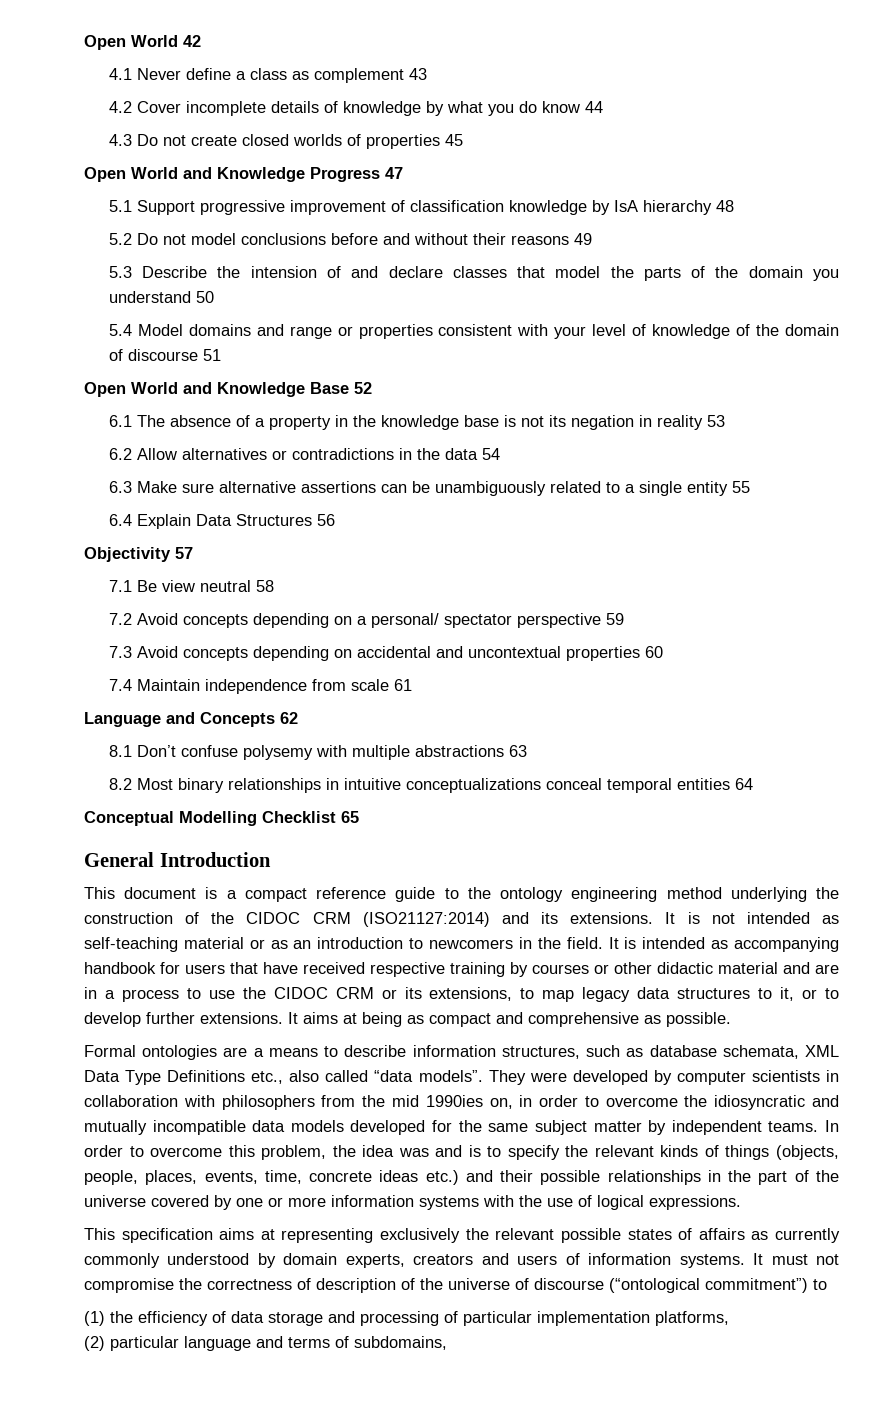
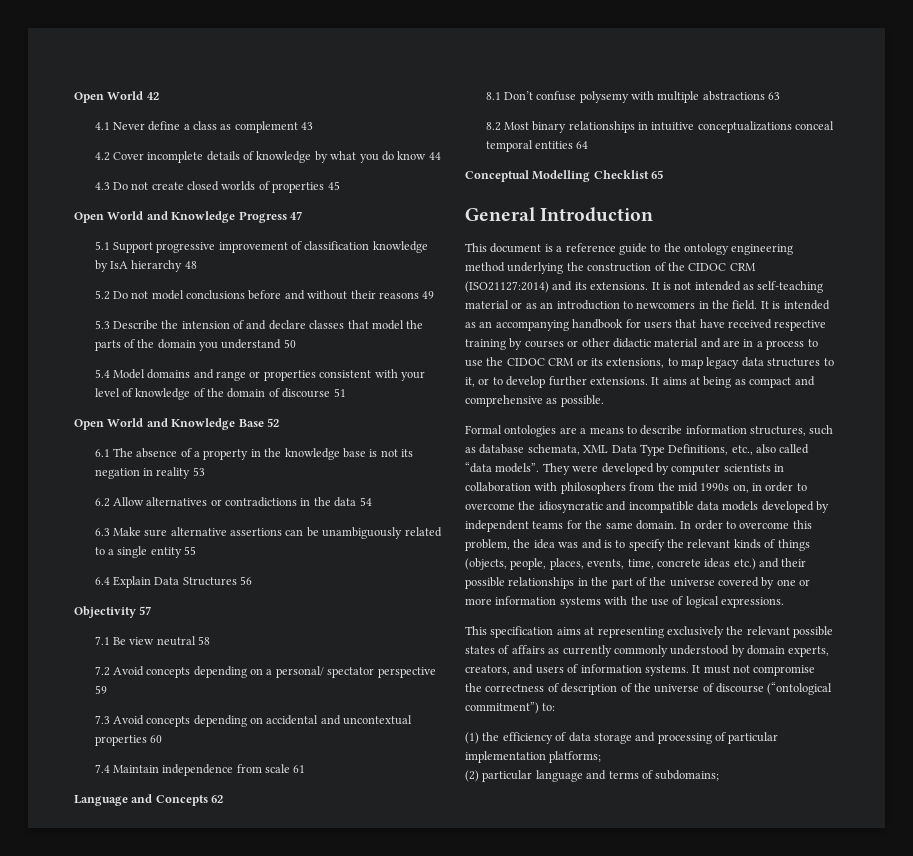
- This document is a compact reference guide to the ontology engineering method underlying the construction of the CIDOC CRM (ISO21127:2014) and its extensions.
+ This document is a reference guide to the ontology engineering method underlying the construction of the CIDOC CRM (ISO21127:2014) and its extensions.
- It is intended as accompanying handbook for users that have received respective training by courses or other didactic material and are in a process to use the CIDOC CRM or its extensions, to map legacy data structures to it, or to develop further extensions.
+ It is intended as an accompanying handbook for users that have received respective training by courses or other didactic material and are in a process to use the CIDOC CRM or its extensions, to map legacy data structures to it, or to develop further extensions.
- Formal ontologies are a means to describe information structures, such as database schemata, XML Data Type Definitions etc., also called “data models”.
+ Formal ontologies are a means to describe information structures, such as database schemata, XML Data Type Definitions, etc., also called “data models”.
- They were developed by computer scientists in collaboration with philosophers from the mid 1990ies on, in order to overcome the idiosyncratic and mutually incompatible data models developed for the same subject matter by independent teams.
+ They were developed by computer scientists in collaboration with philosophers from the mid 1990s on, in order to overcome the idiosyncratic and incompatible data models developed by independent teams for the same domain.
- This specification aims at representing exclusively the relevant possible states of affairs as currently commonly understood by domain experts, creators and users of information systems.
+ This specification aims at representing exclusively the relevant possible states of affairs as currently commonly understood by domain experts, creators, and users of information systems.
- It must not compromise the correctness of description of the universe of discourse (“ontological commitment”) to
+ It must not compromise the correctness of description of the universe of discourse (“ontological commitment”) to:
- (1) the efficiency of data storage and processing of particular implementation platforms,
+ (1) the efficiency of data storage and processing of particular implementation platforms;
- (2) particular language and terms of subdomains,
+ (2) particular language and terms of subdomains;

